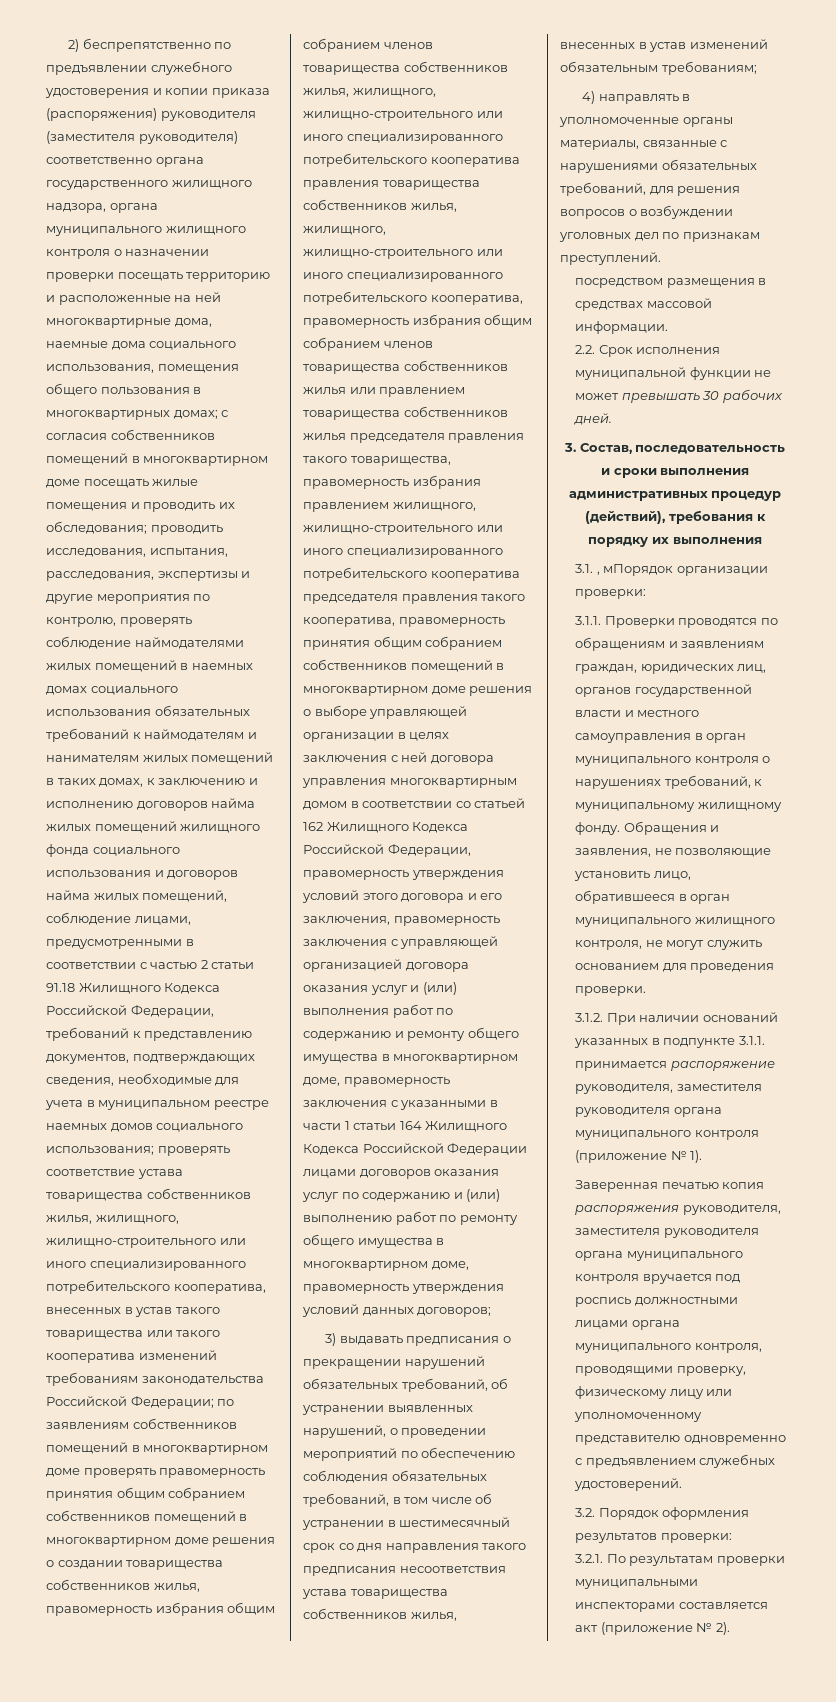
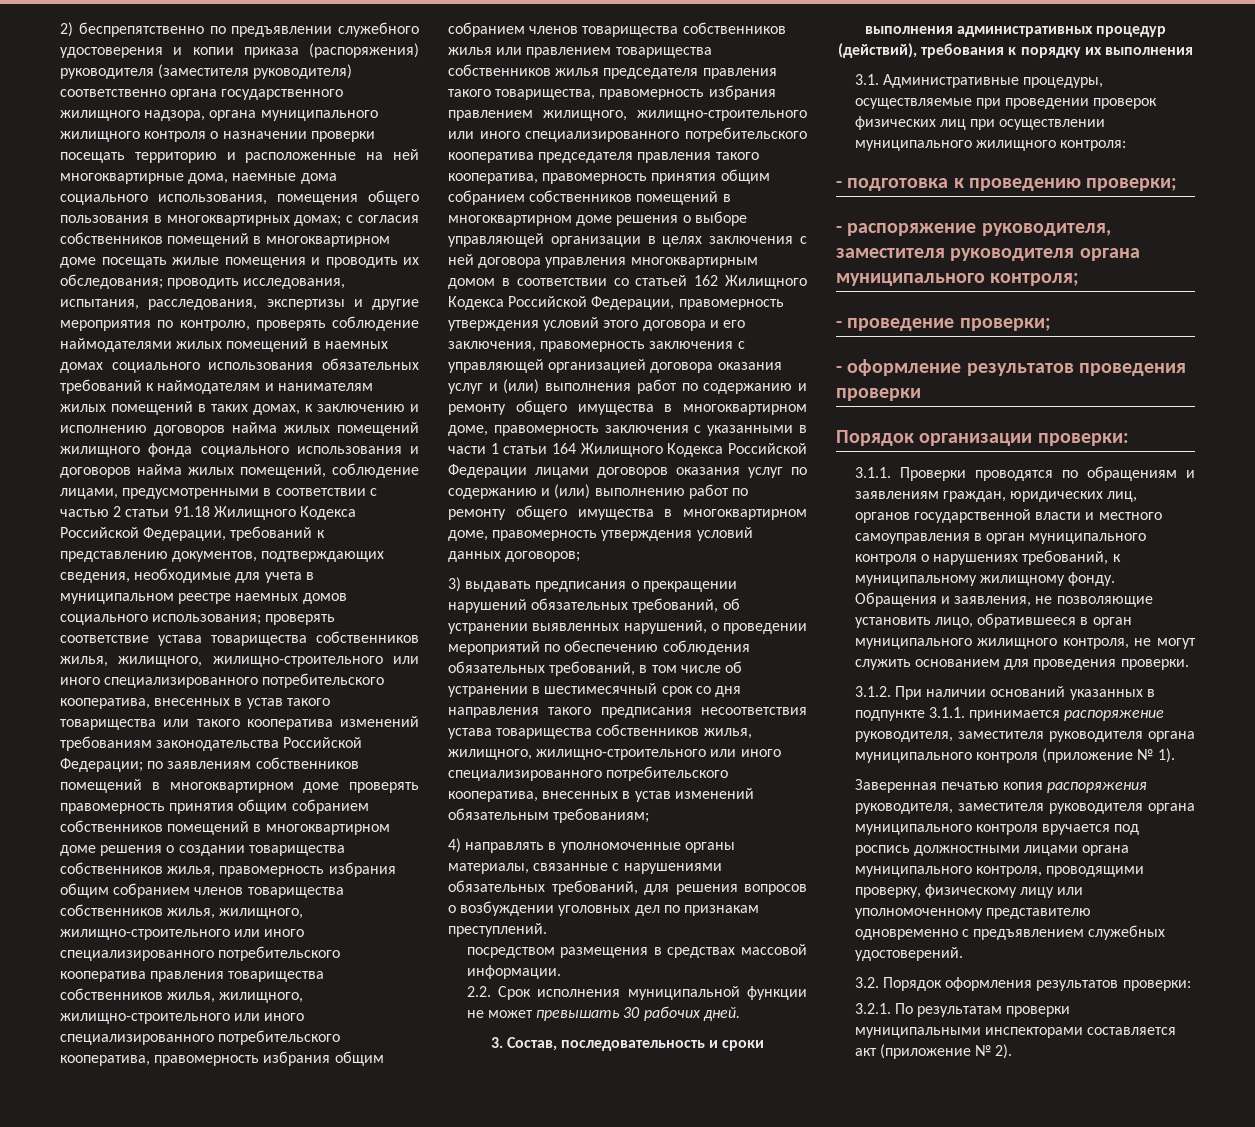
- 3) выдавать предписания о прекращении нарушений обязательных требований, об устранении выявленных нарушений, о проведении мероприятий по обеспечению соблюдения обязательных требований, в том числе об устранении в шестимесячный срок со дня направления такого предписания несоответствия устава товарищества собственников жилья, внесенных в устав изменений обязательным требованиям;
+ 3) выдавать предписания о прекращении нарушений обязательных требований, об устранении выявленных нарушений, о проведении мероприятий по обеспечению соблюдения обязательных требований, в том числе об устранении в шестимесячный срок со дня направления такого предписания несоответствия устава товарищества собственников жилья, жилищного, жилищно-строительного или иного специализированного потребительского кооператива, внесенных в устав изменений обязательным требованиям;
- 3.1. , мПорядок организации проверки:
+ 3.1. Административные процедуры, осуществляемые при проведении проверок физических лиц при осуществлении муниципального жилищного контроля:
+ - подготовка к проведению проверки;
+ - распоряжение руководителя, заместителя руководителя органа муниципального контроля;
+ - проведение проверки;
+ - оформление результатов проведения проверки
+ Порядок организации проверки:

